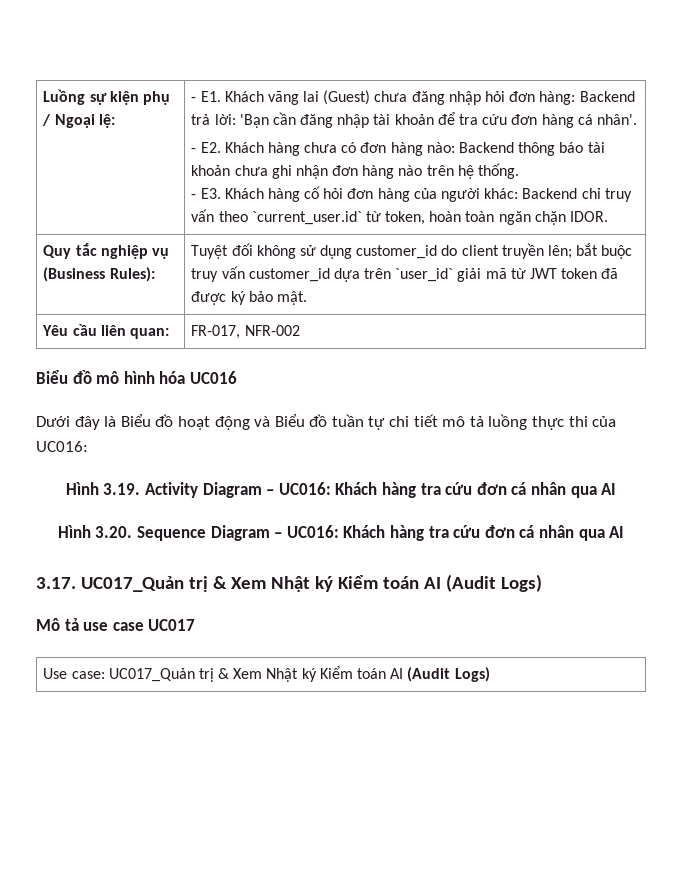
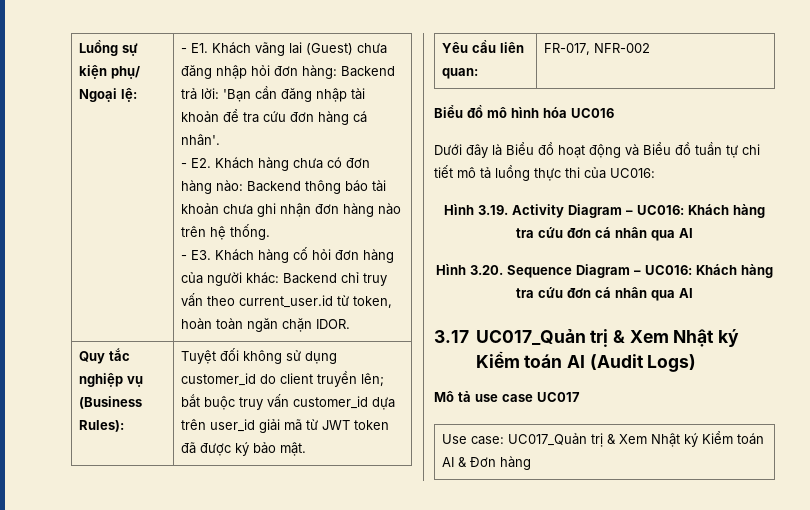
- Luồng sự kiện phụ / Ngoại lệ:
+ Luồng sự kiện phụ/ Ngoại lệ:
- - E3. Khách hàng cố hỏi đơn hàng của người khác: Backend chỉ truy vấn theo `current_user.id` từ token, hoàn toàn ngăn chặn IDOR.
+ - E3. Khách hàng cố hỏi đơn hàng của người khác: Backend chỉ truy vấn theo current_user.id từ token, hoàn toàn ngăn chặn IDOR.
- Quy tắc nghiệp vụ (Business Rules): | Tuyệt đối không sử dụng customer_id do client truyền lên; bắt buộc truy vấn customer_id dựa trên `user_id` giải mã từ JWT token đã được ký bảo mật.
+ Quy tắc nghiệp vụ (Business Rules): | Tuyệt đối không sử dụng customer_id do client truyền lên; bắt buộc truy vấn customer_id dựa trên user_id giải mã từ JWT token đã được ký bảo mật.
- 3.17. UC017_Quản trị & Xem Nhật ký Kiểm toán AI (Audit Logs)
+ 3.17 UC017_Quản trị & Xem Nhật ký Kiểm toán AI (Audit Logs)
- Use case: UC017_Quản trị & Xem Nhật ký Kiểm toán AI (Audit Logs)
+ Use case: UC017_Quản trị & Xem Nhật ký Kiểm toán AI & Đơn hàng

